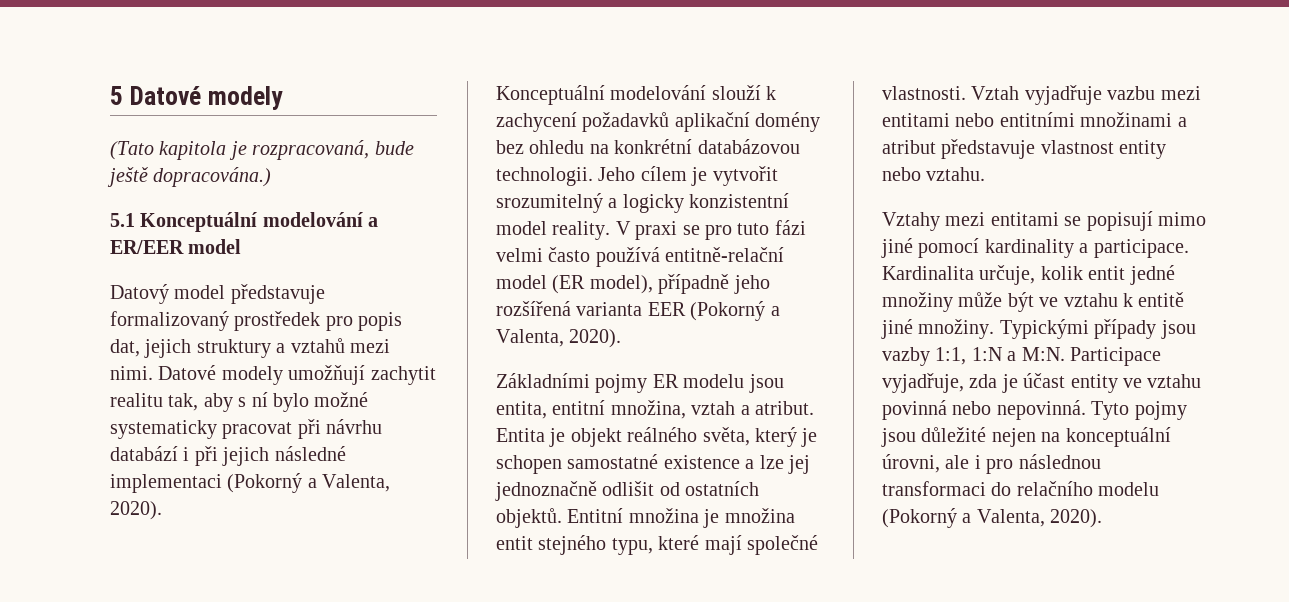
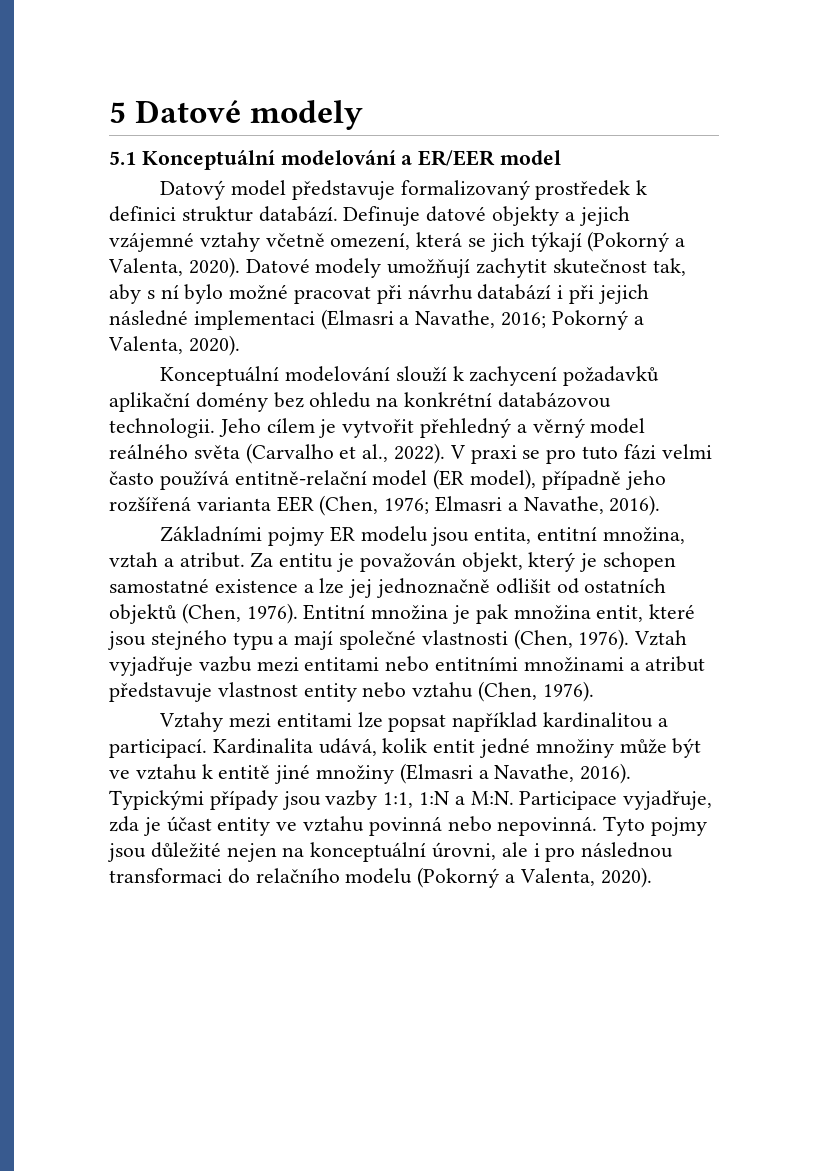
- (Tato kapitola je rozpracovaná, bude ještě dopracována.)
- Datový model představuje formalizovaný prostředek pro popis dat, jejich struktury a vztahů mezi nimi.
+ Datový model představuje formalizovaný prostředek k definici struktur databází. Definuje datové objekty a jejich vzájemné vztahy včetně omezení, která se jich týkají (Pokorný a Valenta, 2020).
- Datové modely umožňují zachytit realitu tak, aby s ní bylo možné systematicky pracovat při návrhu databází i při jejich následné implementaci (Pokorný a Valenta, 2020).
+ Datové modely umožňují zachytit skutečnost tak, aby s ní bylo možné pracovat při návrhu databází i při jejich následné implementaci (Elmasri a Navathe, 2016; Pokorný a Valenta, 2020).
- Jeho cílem je vytvořit srozumitelný a logicky konzistentní model reality.
+ Jeho cílem je vytvořit přehledný a věrný model reálného světa (Carvalho et al., 2022).
- V praxi se pro tuto fázi velmi často používá entitně-relační model (ER model), případně jeho rozšířená varianta EER (Pokorný a Valenta, 2020).
+ V praxi se pro tuto fázi velmi často používá entitně-relační model (ER model), případně jeho rozšířená varianta EER (Chen, 1976; Elmasri a Navathe, 2016).
- Entita je objekt reálného světa, který je schopen samostatné existence a lze jej jednoznačně odlišit od ostatních objektů. Entitní množina je množina entit stejného typu, které mají společné vlastnosti.
+ Za entitu je považován objekt, který je schopen samostatné existence a lze jej jednoznačně odlišit od ostatních objektů (Chen, 1976). Entitní množina je pak množina entit, které jsou stejného typu a mají společné vlastnosti (Chen, 1976).
- Vztah vyjadřuje vazbu mezi entitami nebo entitními množinami a atribut představuje vlastnost entity nebo vztahu.
+ Vztah vyjadřuje vazbu mezi entitami nebo entitními množinami a atribut představuje vlastnost entity nebo vztahu (Chen, 1976).
- Vztahy mezi entitami se popisují mimo jiné pomocí kardinality a participace. Kardinalita určuje, kolik entit jedné množiny může být ve vztahu k entitě jiné množiny.
+ Vztahy mezi entitami lze popsat například kardinalitou a participací. Kardinalita udává, kolik entit jedné množiny může být ve vztahu k entitě jiné množiny (Elmasri a Navathe, 2016).

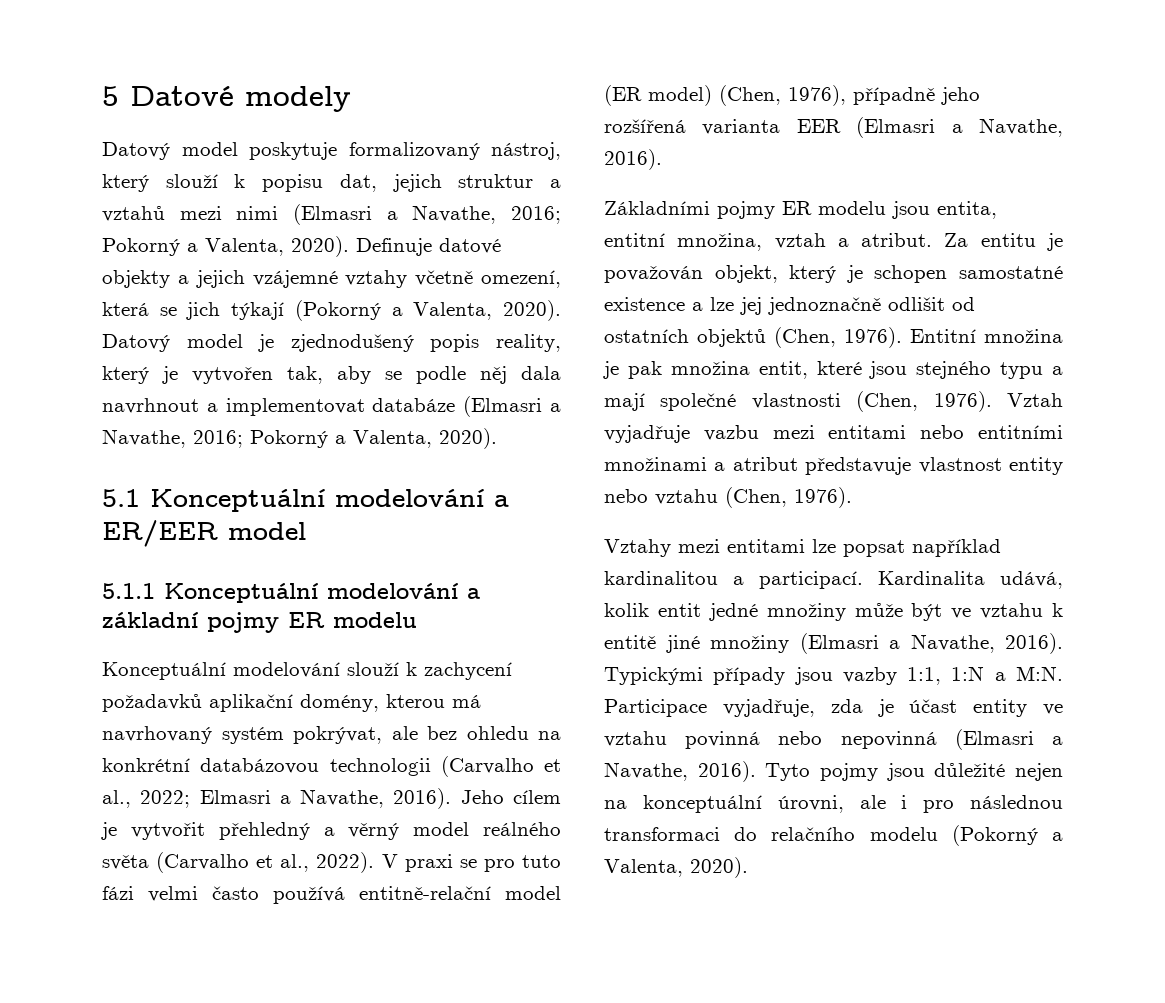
- 5.1 Konceptuální modelování a ER/EER model
- Datový model představuje formalizovaný prostředek k definici struktur databází.
+ Datový model poskytuje formalizovaný nástroj, který slouží k popisu dat, jejich struktur a vztahů mezi nimi (Elmasri a Navathe, 2016; Pokorný a Valenta, 2020).
- Datové modely umožňují zachytit skutečnost tak, aby s ní bylo možné pracovat při návrhu databází i při jejich následné implementaci (Elmasri a Navathe, 2016; Pokorný a Valenta, 2020).
+ Datový model je zjednodušený popis reality, který je vytvořen tak, aby se podle něj dala navrhnout a implementovat databáze (Elmasri a Navathe, 2016; Pokorný a Valenta, 2020).
+ 5.1 Konceptuální modelování a ER/EER model
+ 5.1.1 Konceptuální modelování a základní pojmy ER modelu
- Konceptuální modelování slouží k zachycení požadavků aplikační domény bez ohledu na konkrétní databázovou technologii.
+ Konceptuální modelování slouží k zachycení požadavků aplikační domény, kterou má navrhovaný systém pokrývat, ale bez ohledu na konkrétní databázovou technologii (Carvalho et al., 2022; Elmasri a Navathe, 2016).
- V praxi se pro tuto fázi velmi často používá entitně-relační model (ER model), případně jeho rozšířená varianta EER (Chen, 1976; Elmasri a Navathe, 2016).
+ V praxi se pro tuto fázi velmi často používá entitně-relační model (ER model) (Chen, 1976), případně jeho rozšířená varianta EER (Elmasri a Navathe, 2016).
- Typickými případy jsou vazby 1:1, 1:N a M:N. Participace vyjadřuje, zda je účast entity ve vztahu povinná nebo nepovinná.
+ Typickými případy jsou vazby 1:1, 1:N a M:N. Participace vyjadřuje, zda je účast entity ve vztahu povinná nebo nepovinná (Elmasri a Navathe, 2016).

